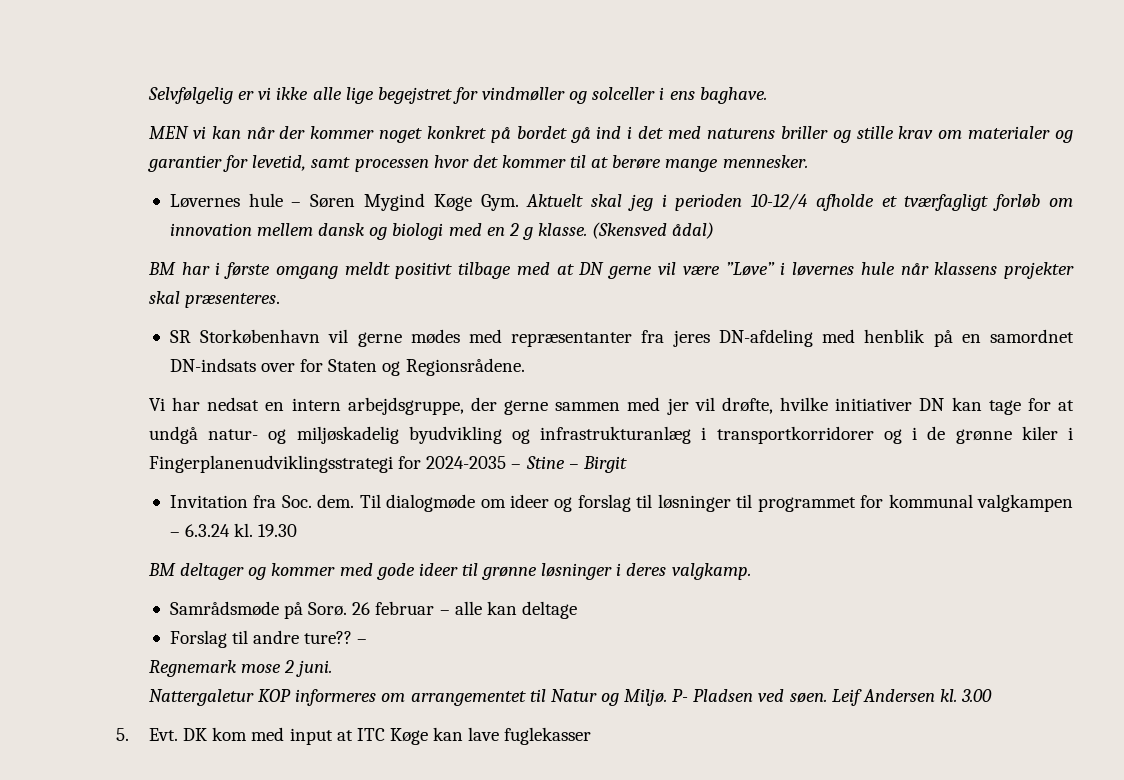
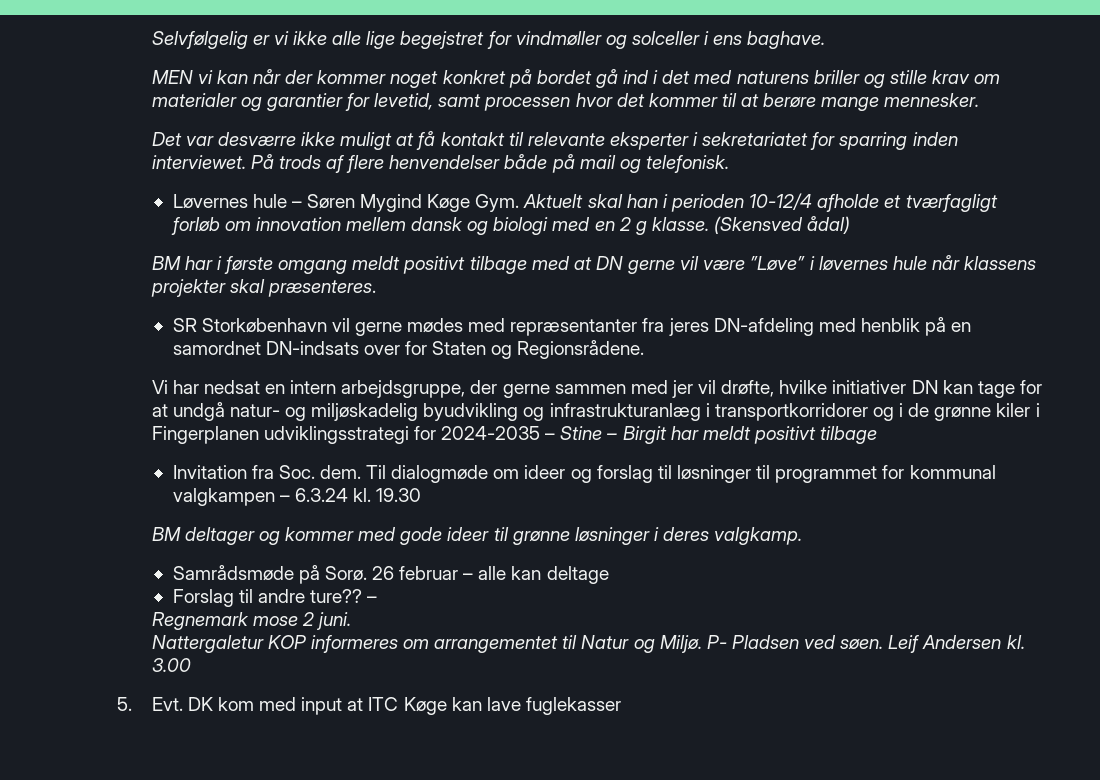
+ Det var desværre ikke muligt at få kontakt til relevante eksperter i sekretariatet for sparring inden interviewet. På trods af flere henvendelser både på mail og telefonisk.
- Løvernes hule – Søren Mygind Køge Gym. Aktuelt skal jeg i perioden 10-12/4 afholde et tværfagligt forløb om innovation mellem dansk og biologi med en 2 g klasse.
+ Løvernes hule – Søren Mygind Køge Gym. Aktuelt skal han i perioden 10-12/4 afholde et tværfagligt forløb om innovation mellem dansk og biologi med en 2 g klasse.
- Vi har nedsat en intern arbejdsgruppe, der gerne sammen med jer vil drøfte, hvilke initiativer DN kan tage for at undgå natur- og miljøskadelig byudvikling og infrastrukturanlæg i transportkorridorer og i de grønne kiler i Fingerplanenudviklingsstrategi for 2024-2035 – Stine – Birgit
+ Vi har nedsat en intern arbejdsgruppe, der gerne sammen med jer vil drøfte, hvilke initiativer DN kan tage for at undgå natur- og miljøskadelig byudvikling og infrastrukturanlæg i transportkorridorer og i de grønne kiler i Fingerplanen udviklingsstrategi for 2024-2035 – Stine – Birgit har meldt positivt tilbage

